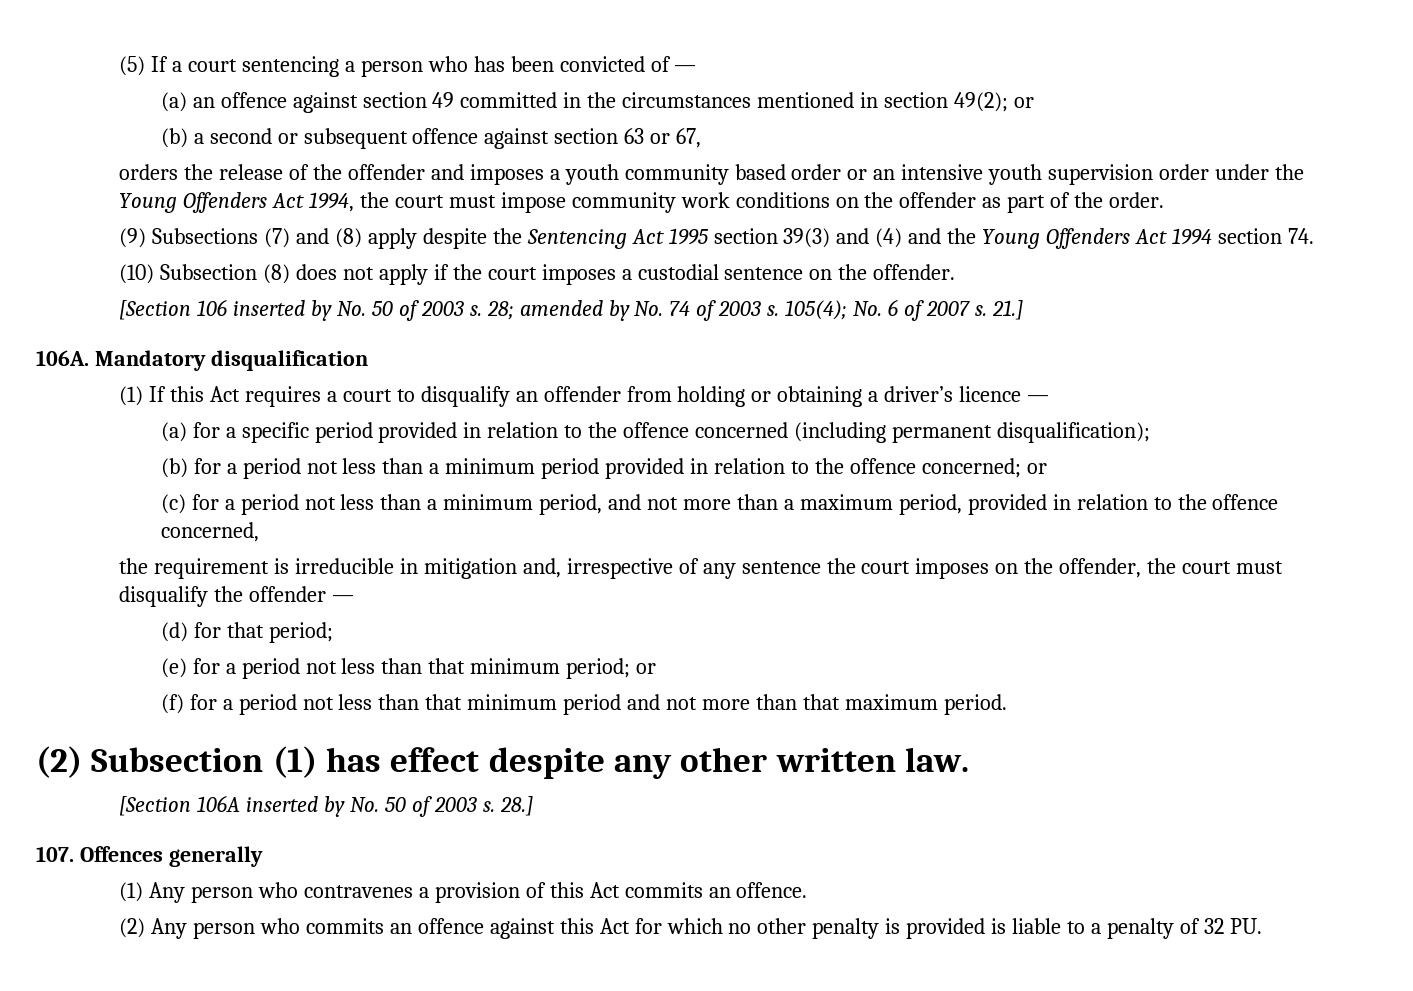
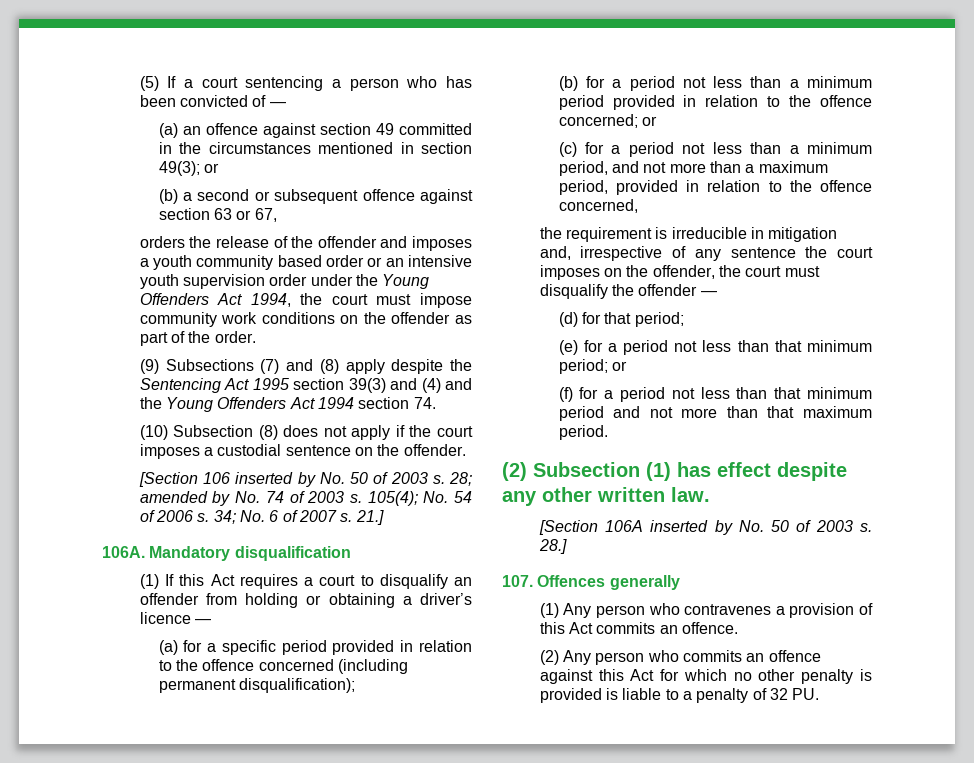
- (a) an offence against section 49 committed in the circumstances mentioned in section 49(2); or
+ (a) an offence against section 49 committed in the circumstances mentioned in section 49(3); or
- 105(4); No. 6 of 2007 s.
+ 105(4); No. 54 of 2006 s. 34; No. 6 of 2007 s.

